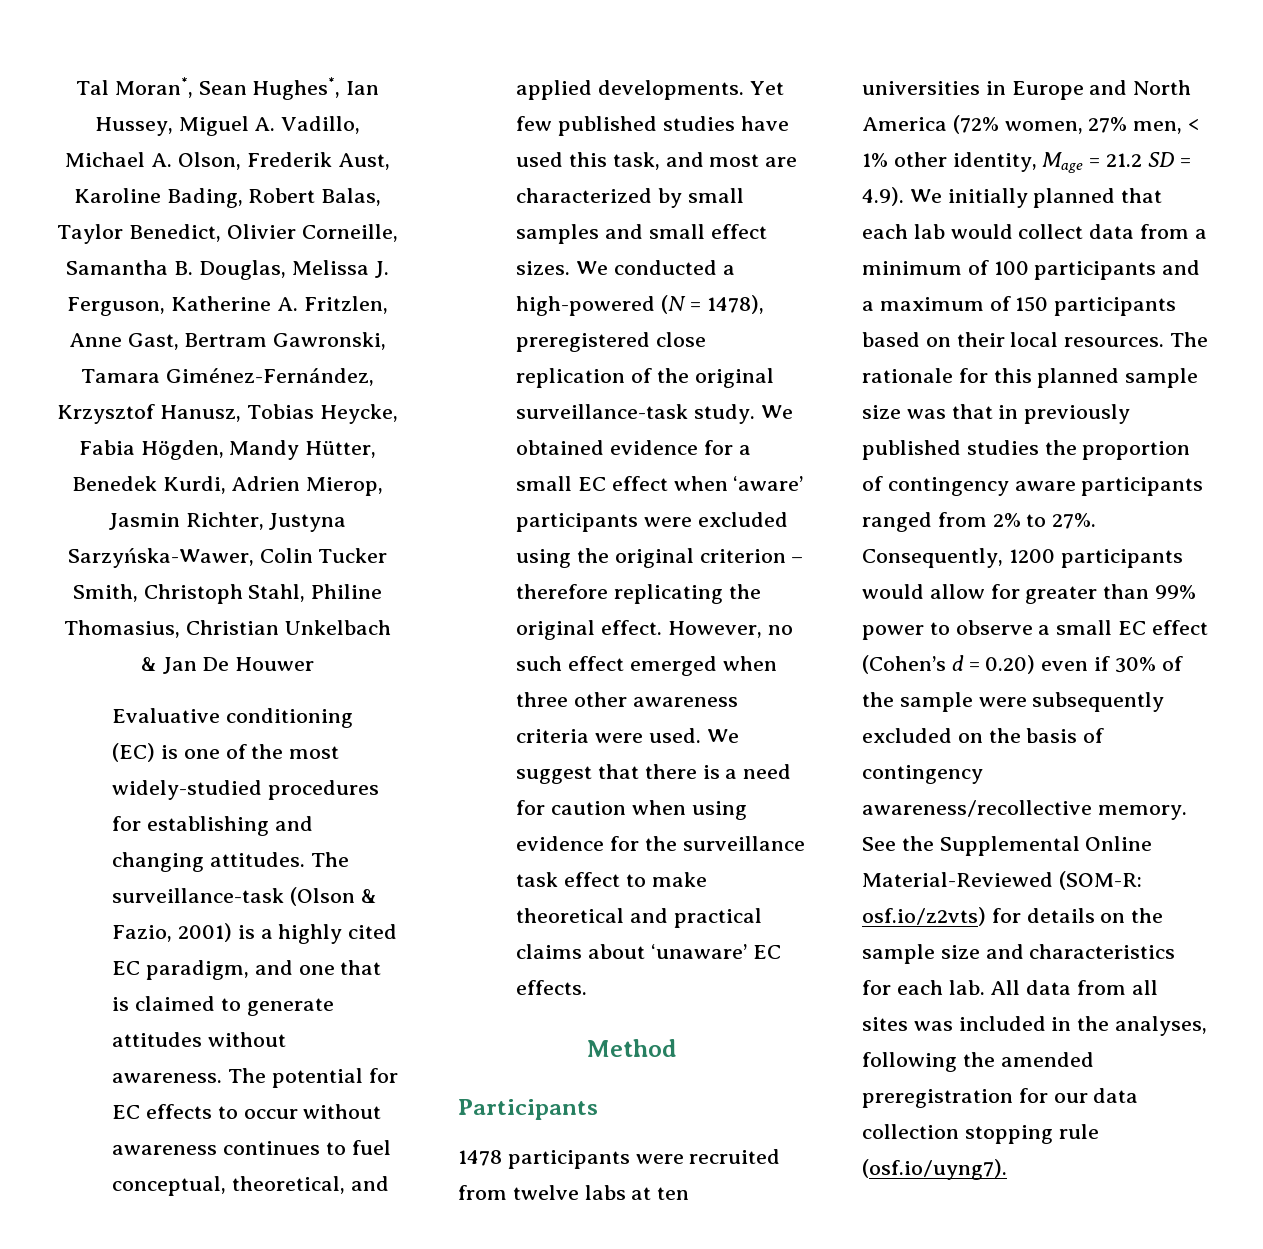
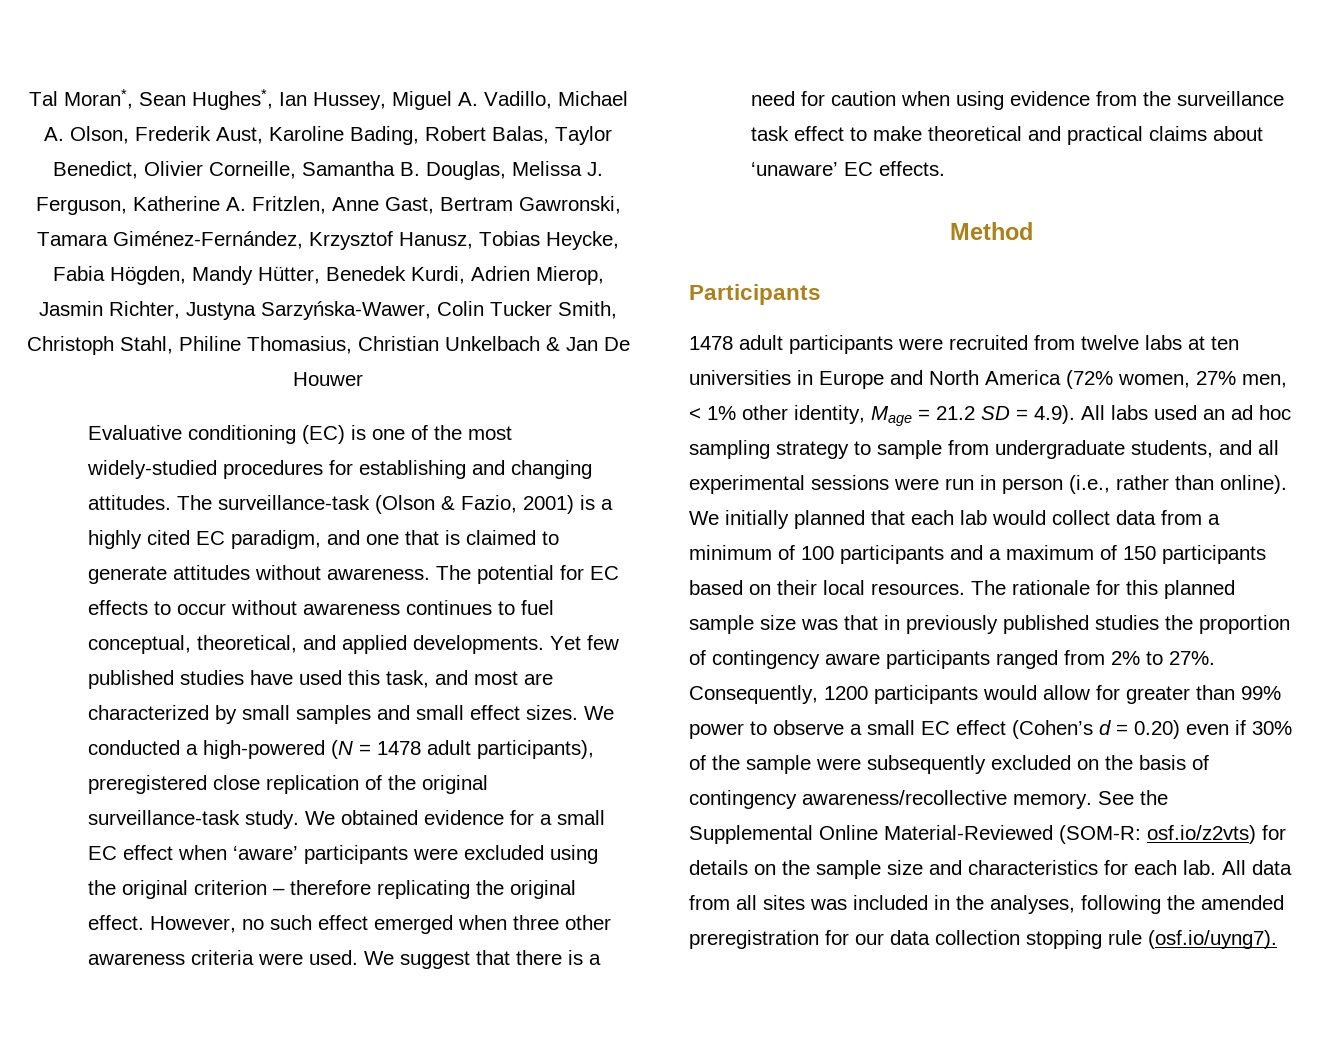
- We conducted a high-powered (N = 1478), preregistered close replication of the original surveillance-task study.
+ We conducted a high-powered (N = 1478 adult participants), preregistered close replication of the original surveillance-task study.
- We suggest that there is a need for caution when using evidence for the surveillance task effect to make theoretical and practical claims about ‘unaware’ EC effects.
+ We suggest that there is a need for caution when using evidence from the surveillance task effect to make theoretical and practical claims about ‘unaware’ EC effects.
- 1478 participants were recruited from twelve labs at ten universities in Europe and North America (72% women, 27% men, < 1% other identity, Mage = 21.2 SD = 4.9). We initially planned that each lab would collect data from a minimum of 100 participants and a maximum of 150 participants based on their local resources.
+ 1478 adult participants were recruited from twelve labs at ten universities in Europe and North America (72% women, 27% men, < 1% other identity, Mage = 21.2 SD = 4.9). All labs used an ad hoc sampling strategy to sample from undergraduate students, and all experimental sessions were run in person (i.e., rather than online). We initially planned that each lab would collect data from a minimum of 100 participants and a maximum of 150 participants based on their local resources.

